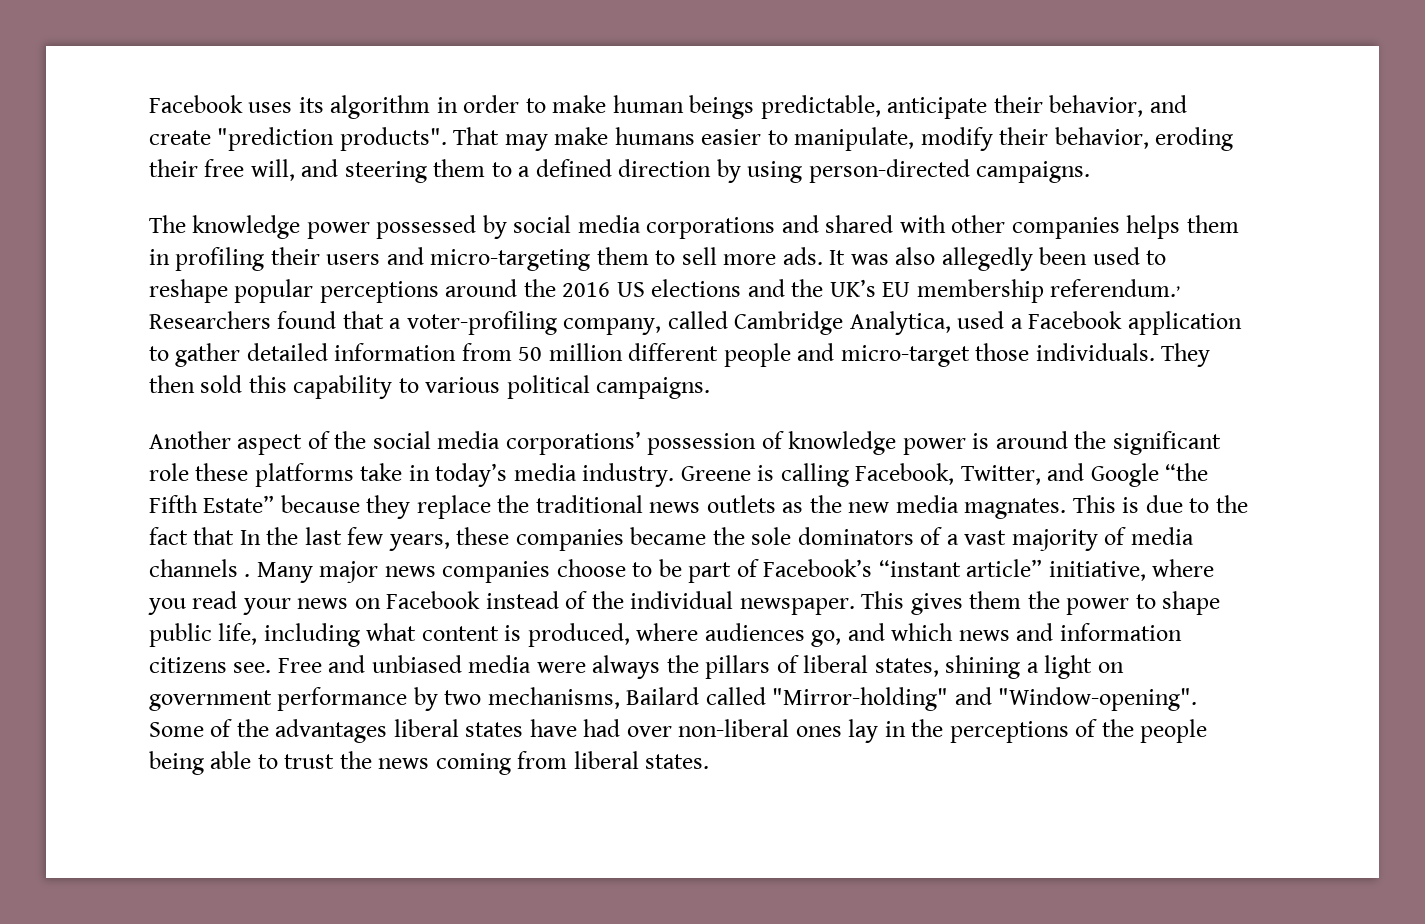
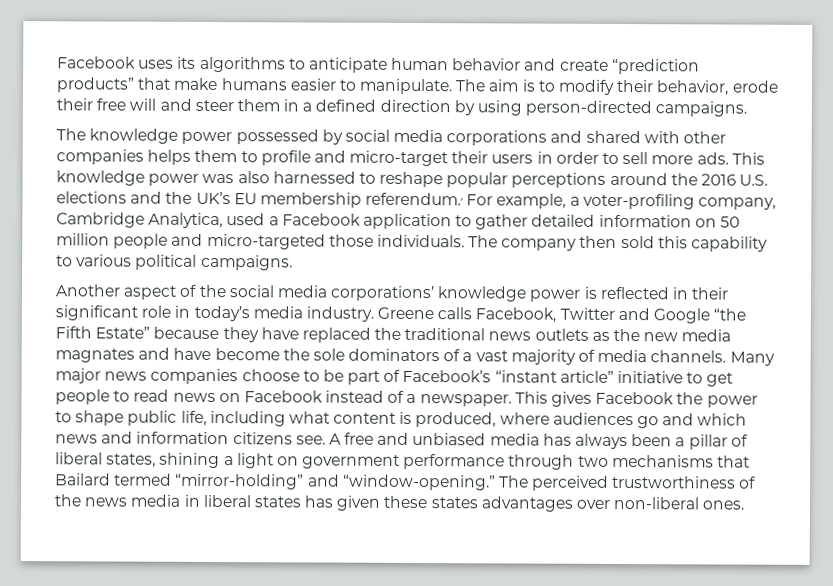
- Facebook uses its algorithm in order to make human beings predictable, anticipate their behavior, and create "prediction products". That may make humans easier to manipulate, modify their behavior, eroding their free will, and steering them to a defined direction by using person-directed campaigns.
+ Facebook uses its algorithms to anticipate human behavior and create “prediction products” that make humans easier to manipulate. The aim is to modify their behavior, erode their free will and steer them in a defined direction by using person-directed campaigns.
- The knowledge power possessed by social media corporations and shared with other companies helps them in profiling their users and micro-targeting them to sell more ads. It was also allegedly been used to reshape popular perceptions around the 2016 US elections and the UK’s EU membership referendum., Researchers found that a voter-profiling company, called Cambridge Analytica, used a Facebook application to gather detailed information from 50 million different people and micro-target those individuals.
+ The knowledge power possessed by social media corporations and shared with other companies helps them to profile and micro-target their users in order to sell more ads. This knowledge power was also harnessed to reshape popular perceptions around the 2016 U.S. elections and the UK’s EU membership referendum., For example, a voter-profiling company, Cambridge Analytica, used a Facebook application to gather detailed information on 50 million people and micro-targeted those individuals.
- They then sold this capability to various political campaigns.
+ The company then sold this capability to various political campaigns.
- Another aspect of the social media corporations’ possession of knowledge power is around the significant role these platforms take in today’s media industry.
+ Another aspect of the social media corporations’ knowledge power is reflected in their significant role in today’s media industry.
- Greene is calling Facebook, Twitter, and Google “the Fifth Estate” because they replace the traditional news outlets as the new media magnates. This is due to the fact that In the last few years, these companies became the sole dominators of a vast majority of media channels .
+ Greene calls Facebook, Twitter and Google “the Fifth Estate” because they have replaced the traditional news outlets as the new media magnates and have become the sole dominators of a vast majority of media channels.
- Many major news companies choose to be part of Facebook’s “instant article” initiative, where you read your news on Facebook instead of the individual newspaper.
+ Many major news companies choose to be part of Facebook’s “instant article” initiative to get people to read news on Facebook instead of a newspaper.
- This gives them the power to shape public life, including what content is produced, where audiences go, and which news and information citizens see.
+ This gives Facebook the power to shape public life, including what content is produced, where audiences go and which news and information citizens see.
- Free and unbiased media were always the pillars of liberal states, shining a light on government performance by two mechanisms, Bailard called "Mirror-holding" and "Window-opening". Some of the advantages liberal states have had over non-liberal ones lay in the perceptions of the people being able to trust the news coming from liberal states.
+ A free and unbiased media has always been a pillar of liberal states, shining a light on government performance through two mechanisms that Bailard termed “mirror-holding” and “window-opening.” The perceived trustworthiness of the news media in liberal states has given these states advantages over non-liberal ones.

